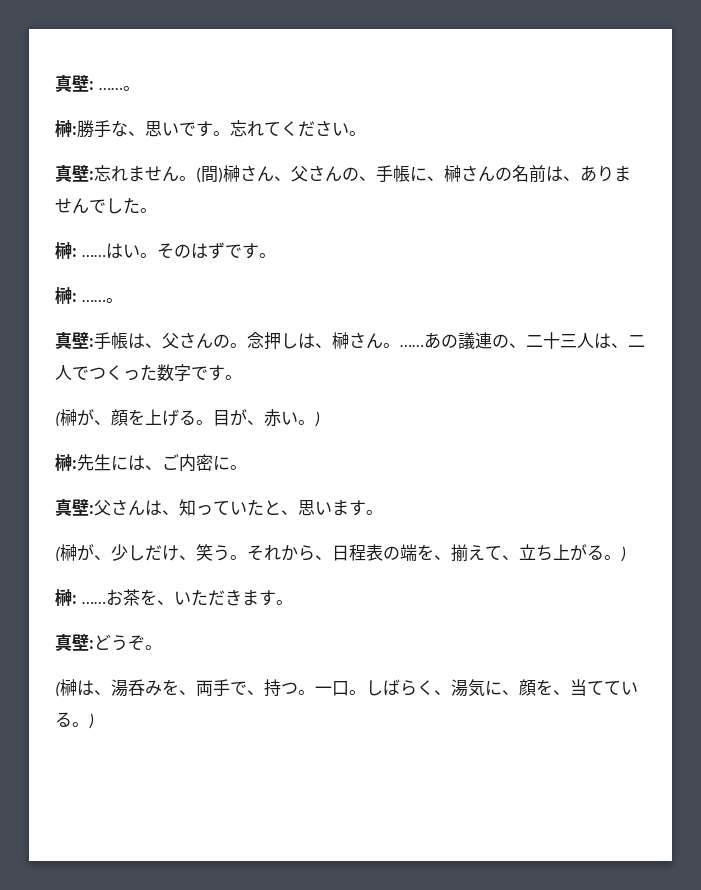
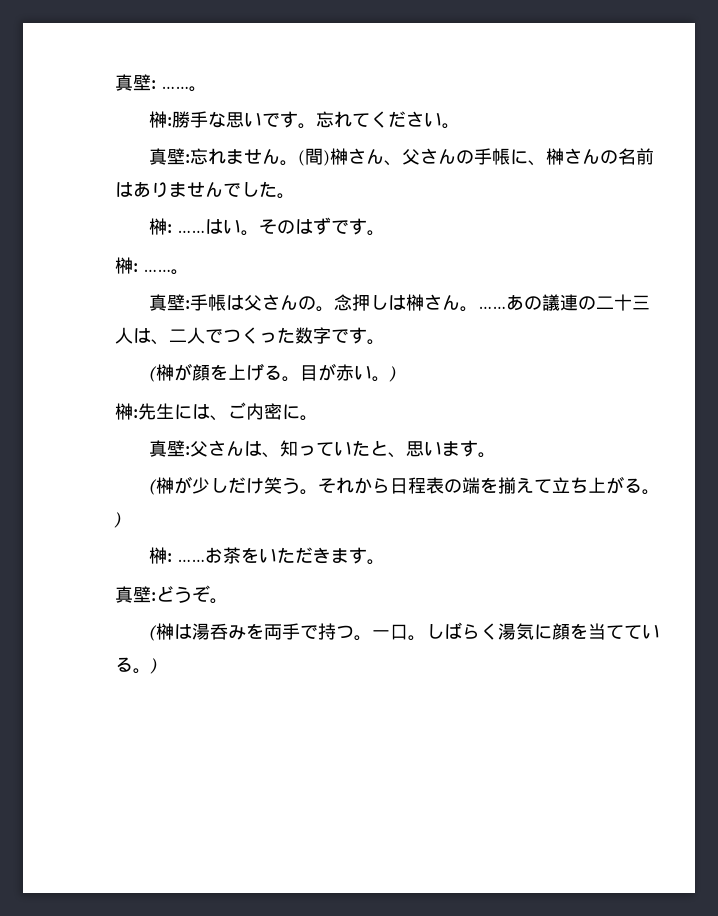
- 榊:勝手な、思いです。
+ 榊:勝手な思いです。
- (間)榊さん、父さんの、手帳に、榊さんの名前は、ありませんでした。
+ (間)榊さん、父さんの手帳に、榊さんの名前はありませんでした。
- 真壁:手帳は、父さんの。
+ 真壁:手帳は父さんの。
- 念押しは、榊さん。
+ 念押しは榊さん。
- あの議連の、二十三人は、二人でつくった数字です。
+ あの議連の二十三人は、二人でつくった数字です。
- (榊が、顔を上げる。
+ (榊が顔を上げる。
- 目が、赤い。)
+ 目が赤い。)
- (榊が、少しだけ、笑う。
+ (榊が少しだけ笑う。
- それから、日程表の端を、揃えて、立ち上がる。)
+ それから日程表の端を揃えて立ち上がる。)
- お茶を、いただきます。
+ お茶をいただきます。
- (榊は、湯呑みを、両手で、持つ。
+ (榊は湯呑みを両手で持つ。
- しばらく、湯気に、顔を、当てている。)
+ しばらく湯気に顔を当てている。)

